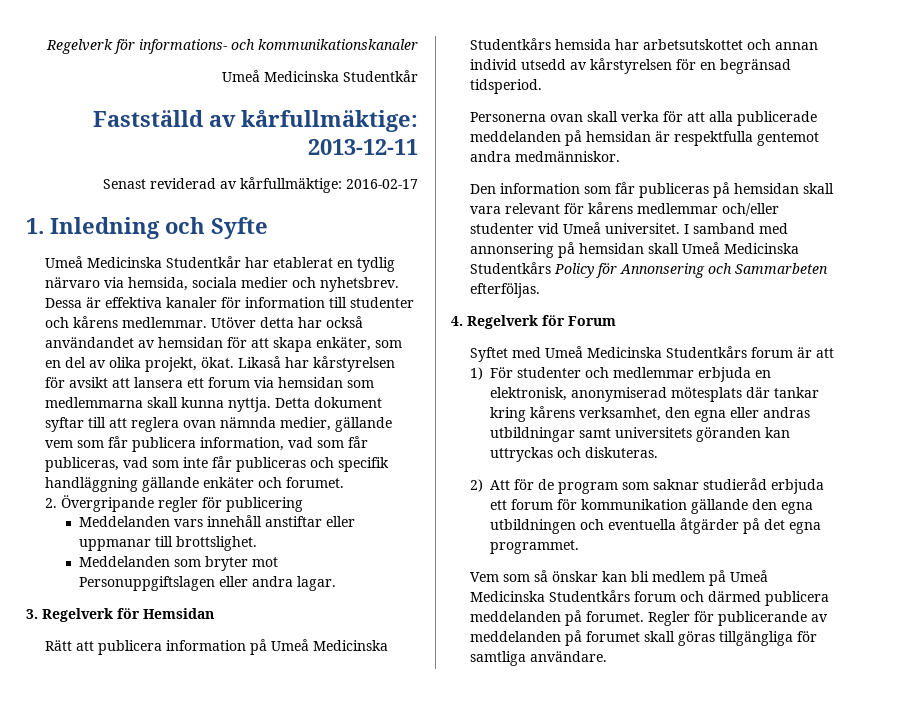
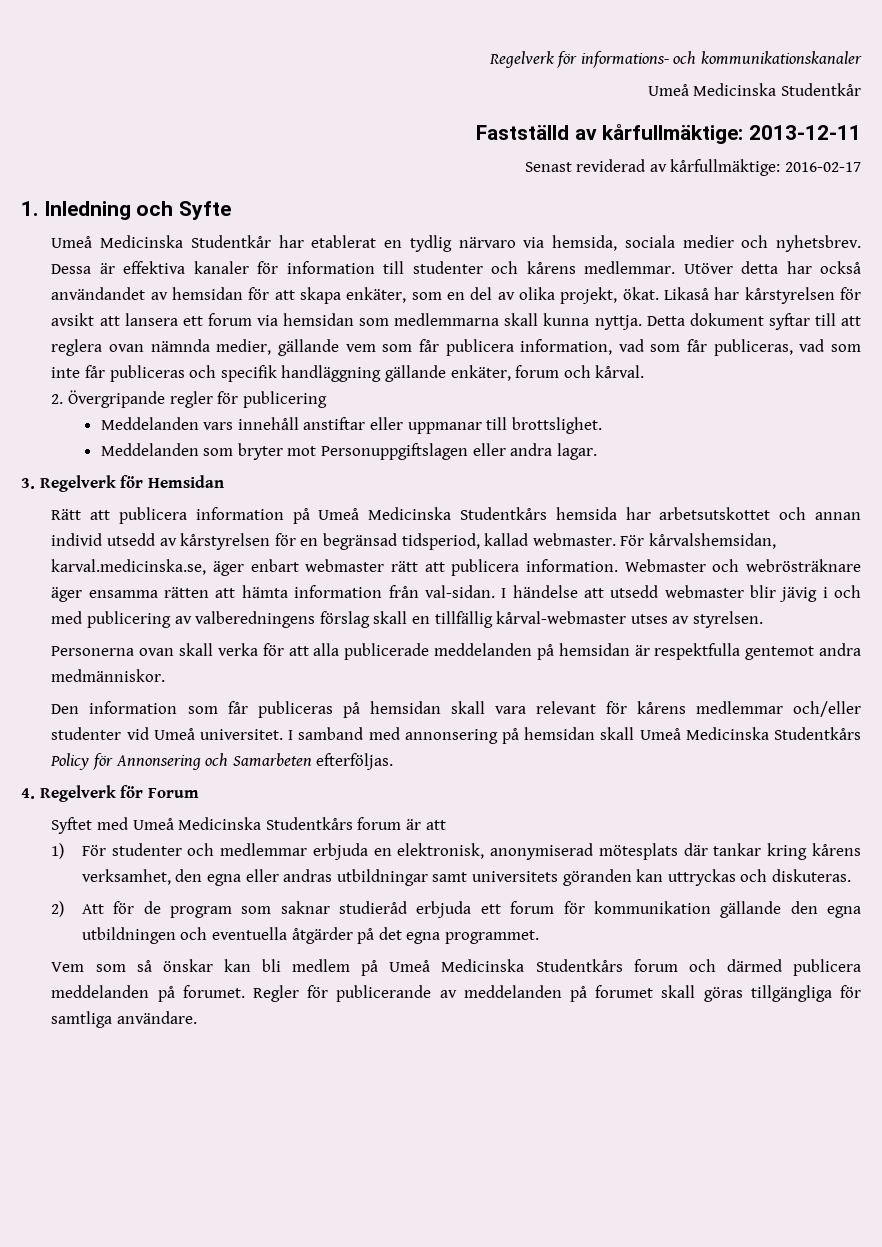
- Detta dokument syftar till att reglera ovan nämnda medier, gällande vem som får publicera information, vad som får publiceras, vad som inte får publiceras och specifik handläggning gällande enkäter och forumet.
+ Detta dokument syftar till att reglera ovan nämnda medier, gällande vem som får publicera information, vad som får publiceras, vad som inte får publiceras och specifik handläggning gällande enkäter, forum och kårval.
- Rätt att publicera information på Umeå Medicinska Studentkårs hemsida har arbetsutskottet och annan individ utsedd av kårstyrelsen för en begränsad tidsperiod.
+ Rätt att publicera information på Umeå Medicinska Studentkårs hemsida har arbetsutskottet och annan individ utsedd av kårstyrelsen för en begränsad tidsperiod, kallad webmaster. För kårvalshemsidan, karval.medicinska.se, äger enbart webmaster rätt att publicera information. Webmaster och webrösträknare äger ensamma rätten att hämta information från val-sidan. I händelse att utsedd webmaster blir jävig i och med publicering av valberedningens förslag skall en tillfällig kårval-webmaster utses av styrelsen.
- I samband med annonsering på hemsidan skall Umeå Medicinska Studentkårs Policy för Annonsering och Sammarbeten efterföljas.
+ I samband med annonsering på hemsidan skall Umeå Medicinska Studentkårs Policy för Annonsering och Samarbeten efterföljas.

